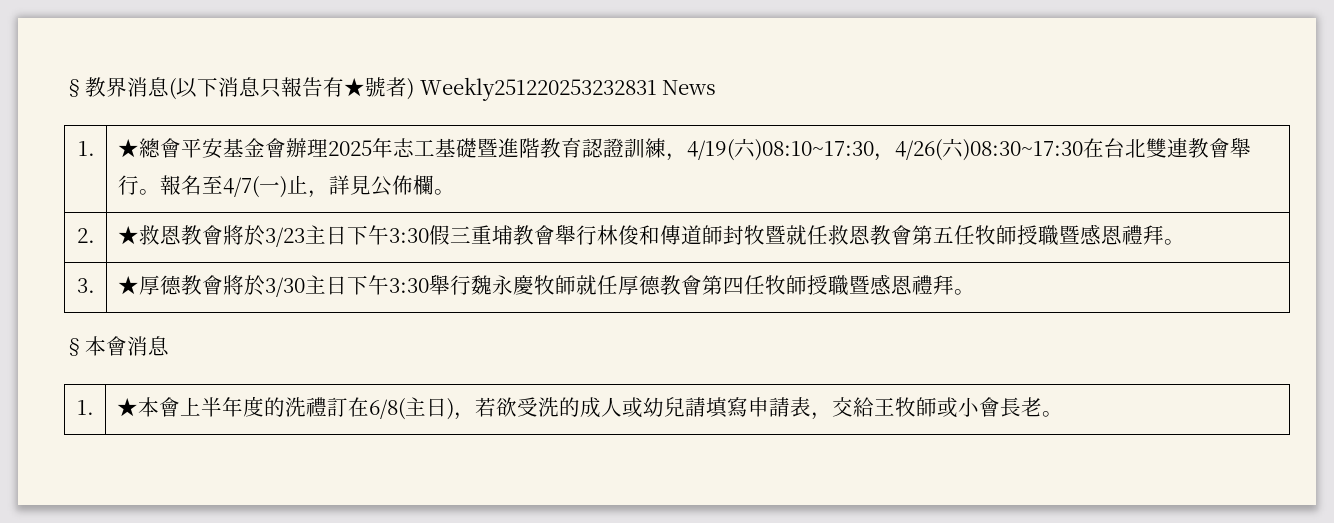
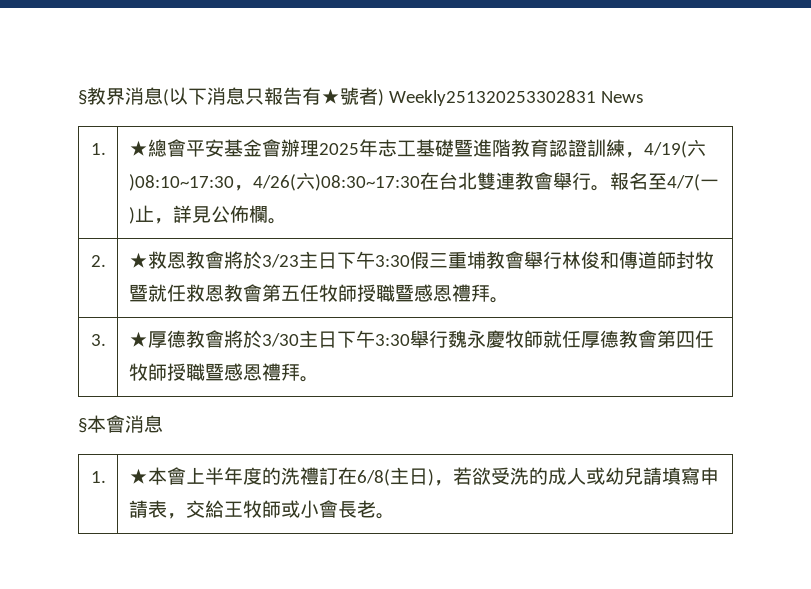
- §教界消息(以下消息只報告有★號者) Weekly251220253232831 News
+ §教界消息(以下消息只報告有★號者) Weekly251320253302831 News

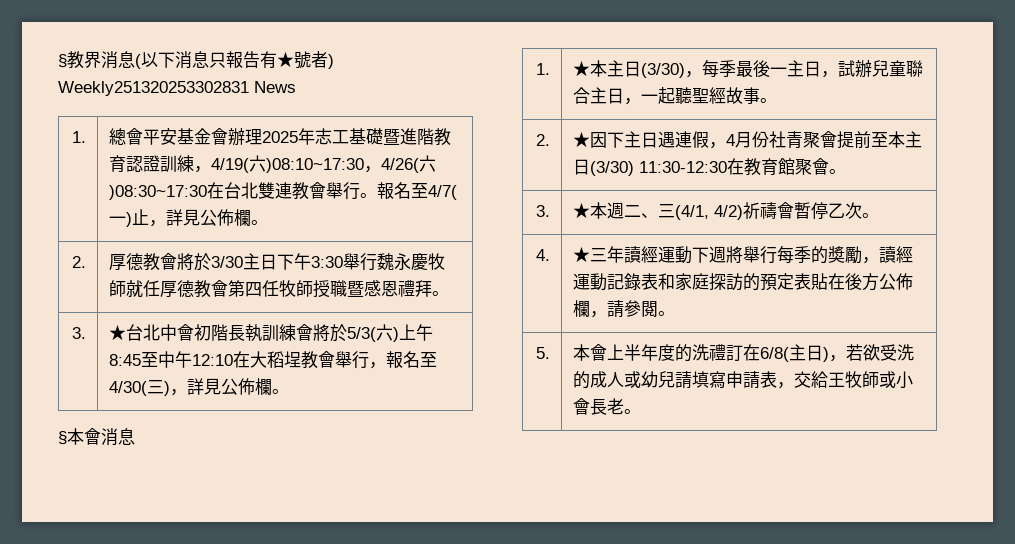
- 1. | ★總會平安基金會辦理2025年志工基礎暨進階教育認證訓練，4/19(六)08:10~17:30，4/26(六)08:30~17:30在台北雙連教會舉行。報名至4/7(一)止，詳見公佈欄。
+ 1. | 總會平安基金會辦理2025年志工基礎暨進階教育認證訓練，4/19(六)08:10~17:30，4/26(六)08:30~17:30在台北雙連教會舉行。報名至4/7(一)止，詳見公佈欄。
- 2. | ★救恩教會將於3/23主日下午3:30假三重埔教會舉行林俊和傳道師封牧暨就任救恩教會第五任牧師授職暨感恩禮拜。
- 3. | ★厚德教會將於3/30主日下午3:30舉行魏永慶牧師就任厚德教會第四任牧師授職暨感恩禮拜。
+ 2. | 厚德教會將於3/30主日下午3:30舉行魏永慶牧師就任厚德教會第四任牧師授職暨感恩禮拜。
+ 3. | ★台北中會初階長執訓練會將於5/3(六)上午8:45至中午12:10在大稻埕教會舉行，報名至4/30(三)，詳見公佈欄。
- 1. | ★本會上半年度的洗禮訂在6/8(主日)，若欲受洗的成人或幼兒請填寫申請表，交給王牧師或小會長老。
+ 1. | ★本主日(3/30)，每季最後一主日，試辦兒童聯合主日，一起聽聖經故事。
+ 2. | ★因下主日遇連假，4月份社青聚會提前至本主日(3/30) 11:30-12:30在教育館聚會。
+ 3. | ★本週二、三(4/1, 4/2)祈禱會暫停乙次。
+ 4. | ★三年讀經運動下週將舉行每季的奬勵，讀經運動記錄表和家庭探訪的預定表貼在後方公佈欄，請參閱。
+ 5. | 本會上半年度的洗禮訂在6/8(主日)，若欲受洗的成人或幼兒請填寫申請表，交給王牧師或小會長老。

